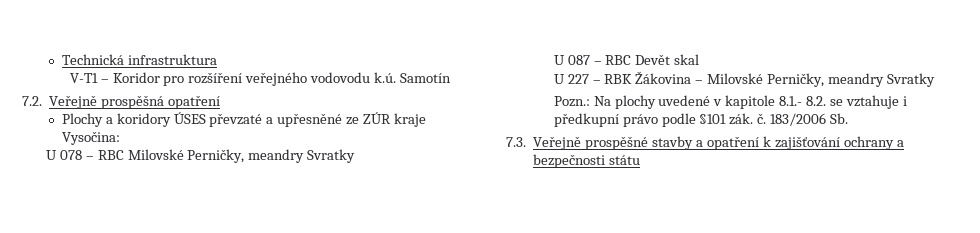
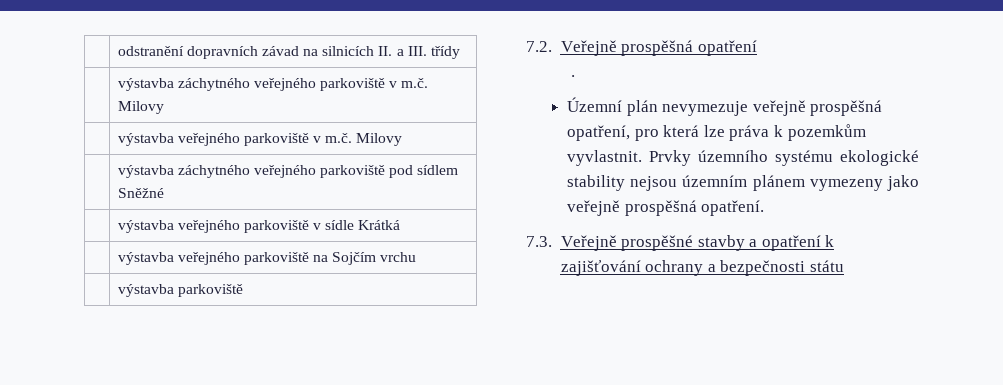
- Technická infrastruktura
- V-T1 – Koridor pro rozšíření veřejného vodovodu k.ú. Samotín
+ | odstranění dopravních závad na silnicích II. a III. třídy
+ | výstavba záchytného veřejného parkoviště v m.č. Milovy
+ | výstavba veřejného parkoviště v m.č. Milovy
+ | výstavba záchytného veřejného parkoviště pod sídlem Sněžné
+ | výstavba veřejného parkoviště v sídle Krátká
+ | výstavba veřejného parkoviště na Sojčím vrchu
+ | výstavba parkoviště
  7.2. Veřejně prospěšná opatření
- Plochy a koridory ÚSES převzaté a upřesněné ze ZÚR kraje Vysočina:
- U 078 – RBC Milovské Perničky, meandry Svratky
- U 087 – RBC Devět skal
- U 227 – RBK Žákovina – Milovské Perničky, meandry Svratky
- Pozn.: Na plochy uvedené v kapitole 8.1.- 8.2. se vztahuje i předkupní právo podle §101 zák. č. 183/2006 Sb.
+ .
+ Územní plán nevymezuje veřejně prospěšná opatření, pro která lze práva k pozemkům vyvlastnit. Prvky územního systému ekologické stability nejsou územním plánem vymezeny jako veřejně prospěšná opatření.

